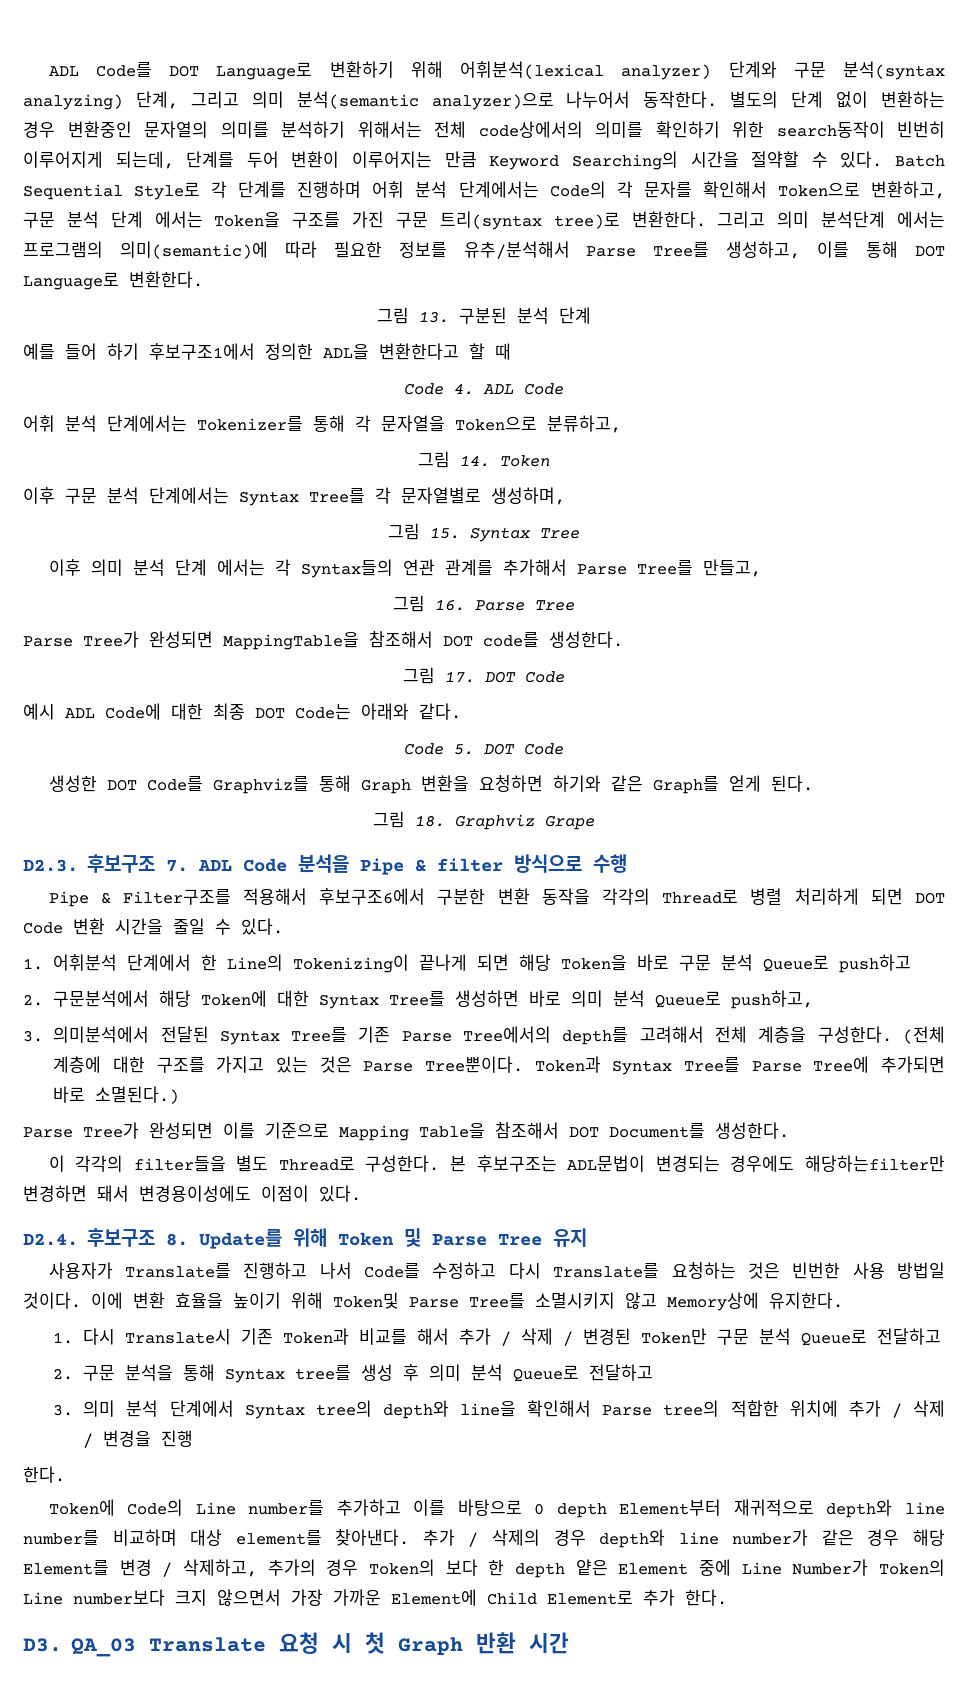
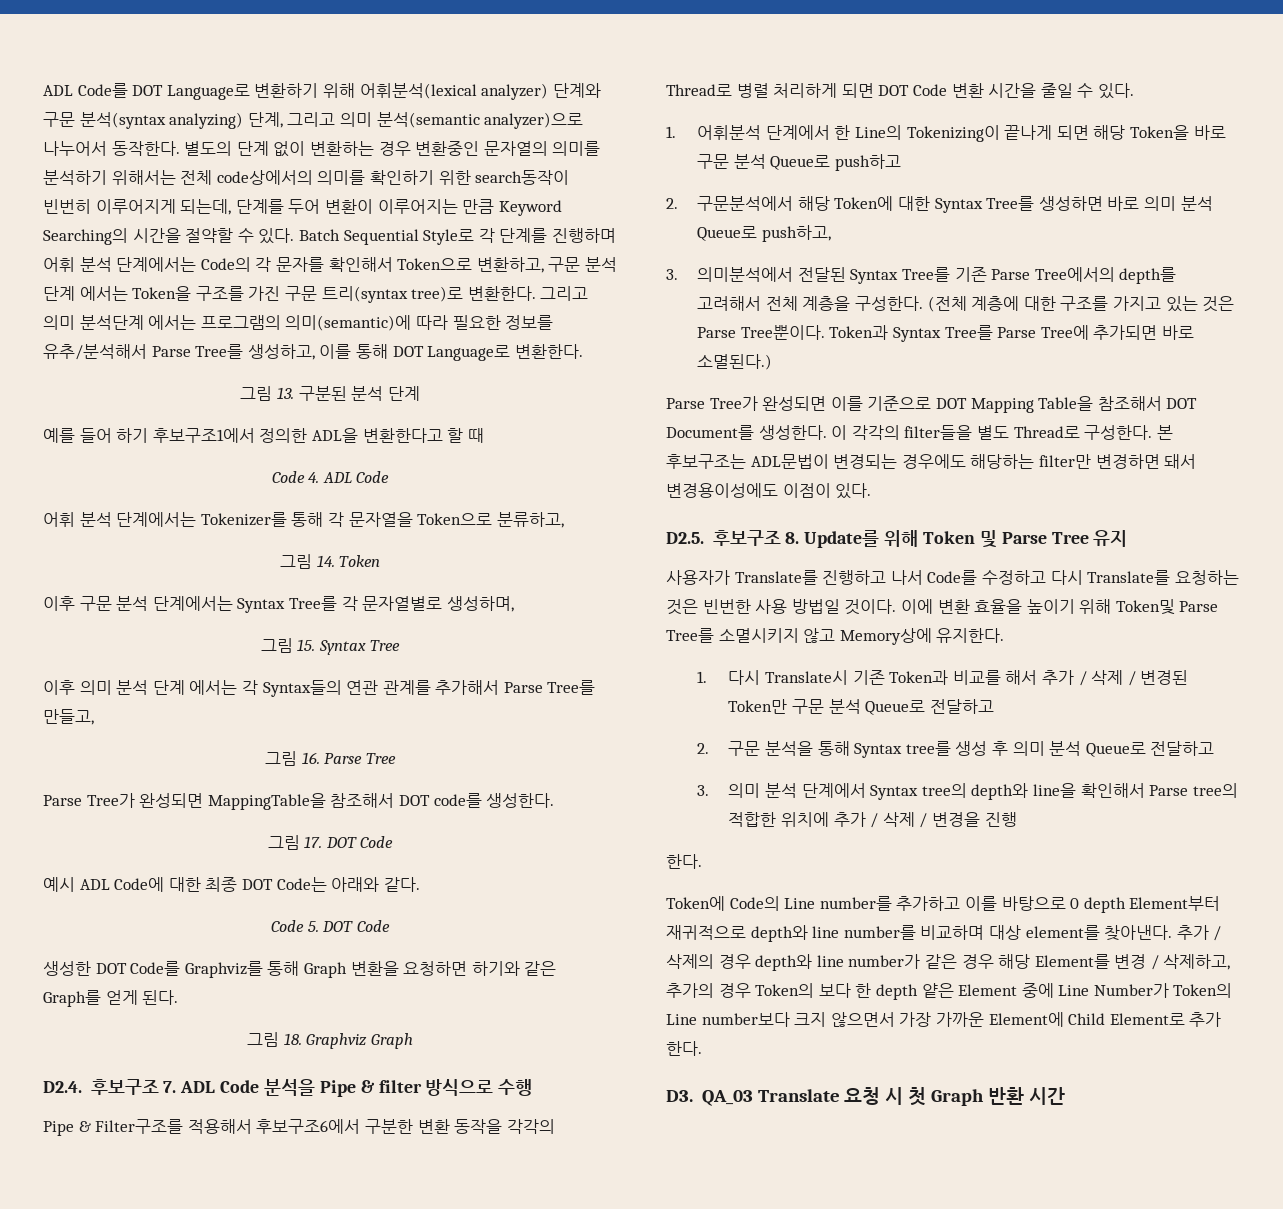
- 그림 18. Graphviz Grape
- D2.3. 후보구조 7. ADL Code 분석을 Pipe & filter 방식으로 수행
+ 그림 18. Graphviz Graph
+ D2.4. 후보구조 7. ADL Code 분석을 Pipe & filter 방식으로 수행
- Parse Tree가 완성되면 이를 기준으로 Mapping Table을 참조해서 DOT Document를 생성한다.
- 이 각각의 filter들을 별도 Thread로 구성한다.
+ Parse Tree가 완성되면 이를 기준으로 DOT Mapping Table을 참조해서 DOT Document를 생성한다. 이 각각의 filter들을 별도 Thread로 구성한다.
- 본 후보구조는 ADL문법이 변경되는 경우에도 해당하는filter만 변경하면 돼서 변경용이성에도 이점이 있다.
+ 본 후보구조는 ADL문법이 변경되는 경우에도 해당하는 filter만 변경하면 돼서 변경용이성에도 이점이 있다.
- D2.4. 후보구조 8. Update를 위해 Token 및 Parse Tree 유지
+ D2.5. 후보구조 8. Update를 위해 Token 및 Parse Tree 유지

